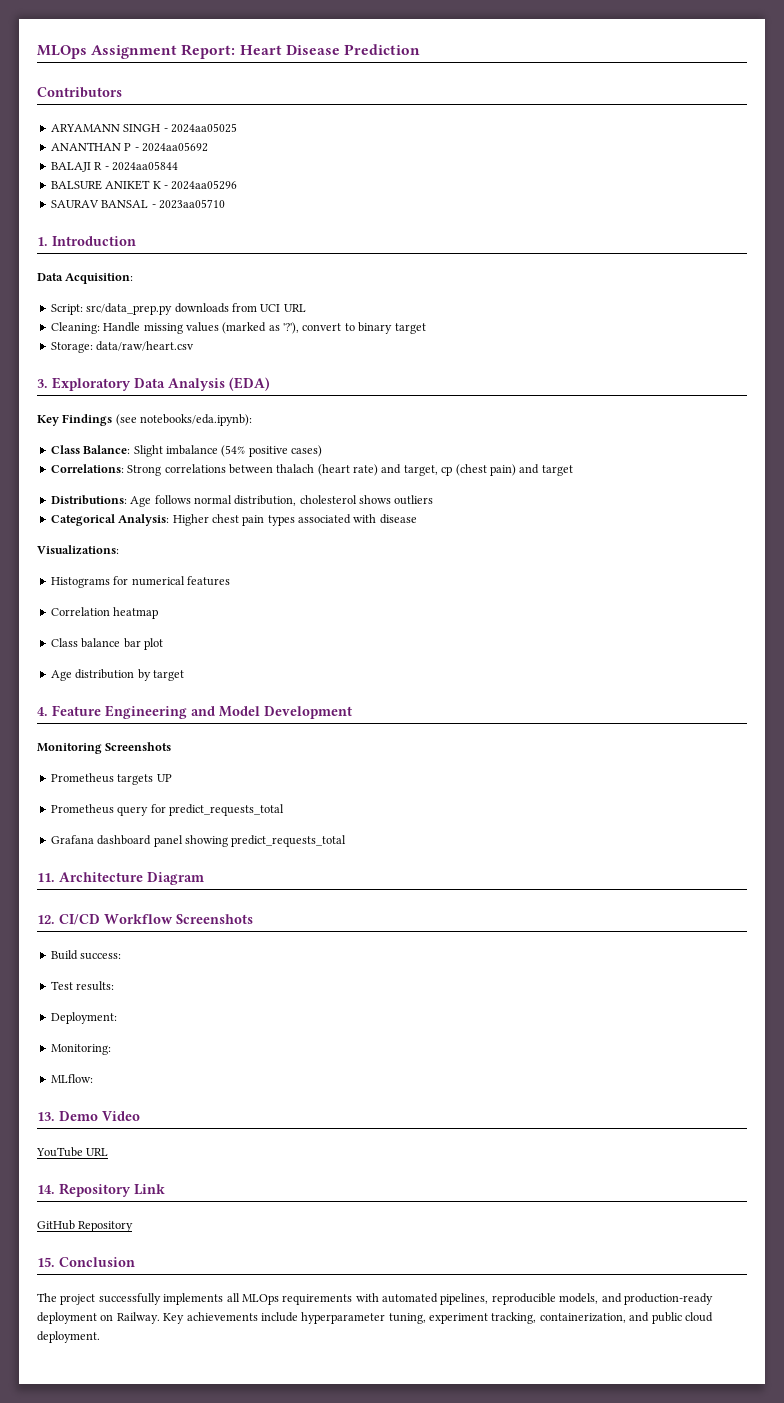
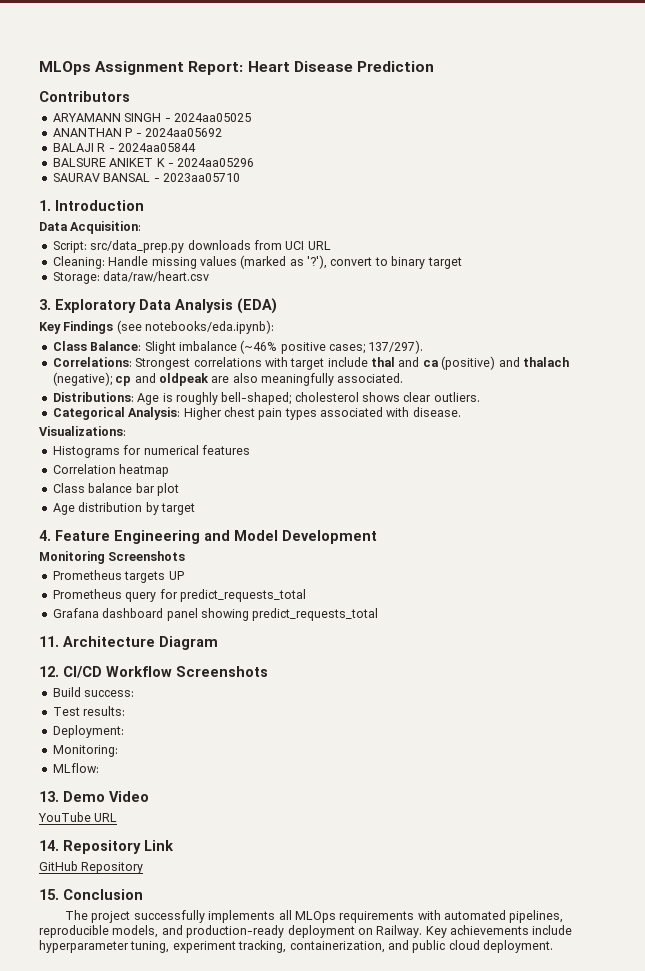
- Class Balance: Slight imbalance (54% positive cases)
- Correlations: Strong correlations between thalach (heart rate) and target, cp (chest pain) and target
- Distributions: Age follows normal distribution, cholesterol shows outliers
+ Class Balance: Slight imbalance (~46% positive cases; 137/297).
+ Correlations: Strongest correlations with target include thal and ca (positive) and thalach (negative); cp and oldpeak are also meaningfully associated.
+ Distributions: Age is roughly bell-shaped; cholesterol shows clear outliers.
- Categorical Analysis: Higher chest pain types associated with disease
+ Categorical Analysis: Higher chest pain types associated with disease.

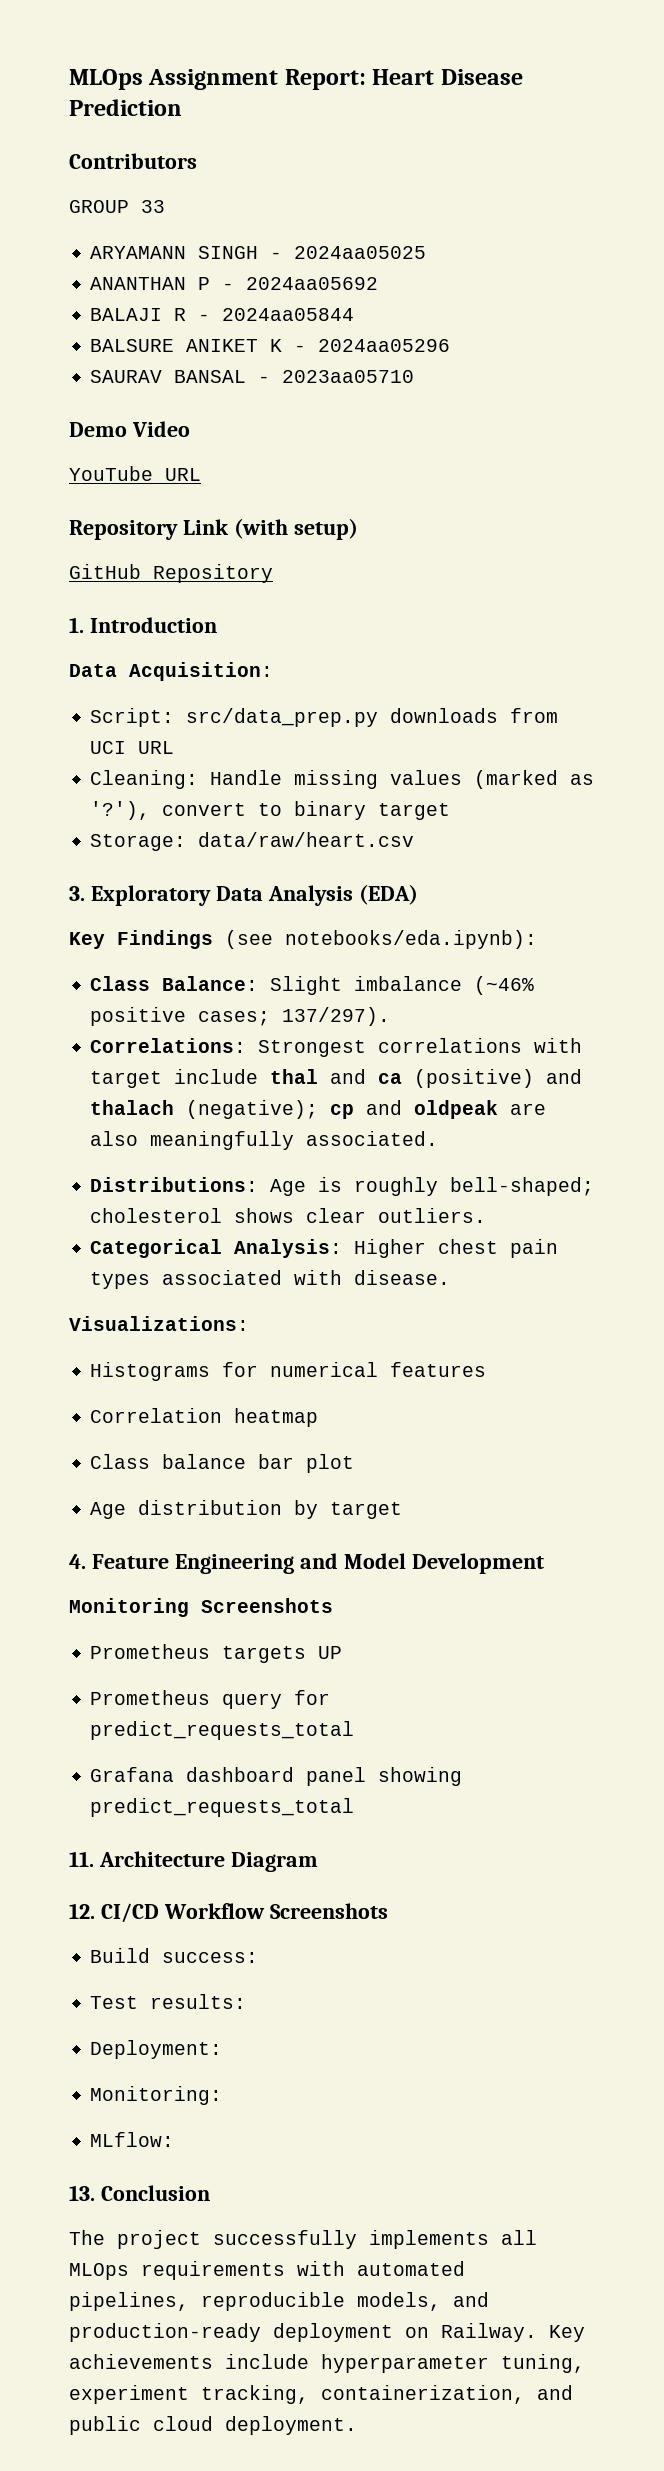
+ GROUP 33
+ Demo Video
+ YouTube URL
+ Repository Link (with setup)
+ GitHub Repository
- 13. Demo Video
- YouTube URL
- 14. Repository Link
- GitHub Repository
- 15. Conclusion
+ 13. Conclusion

